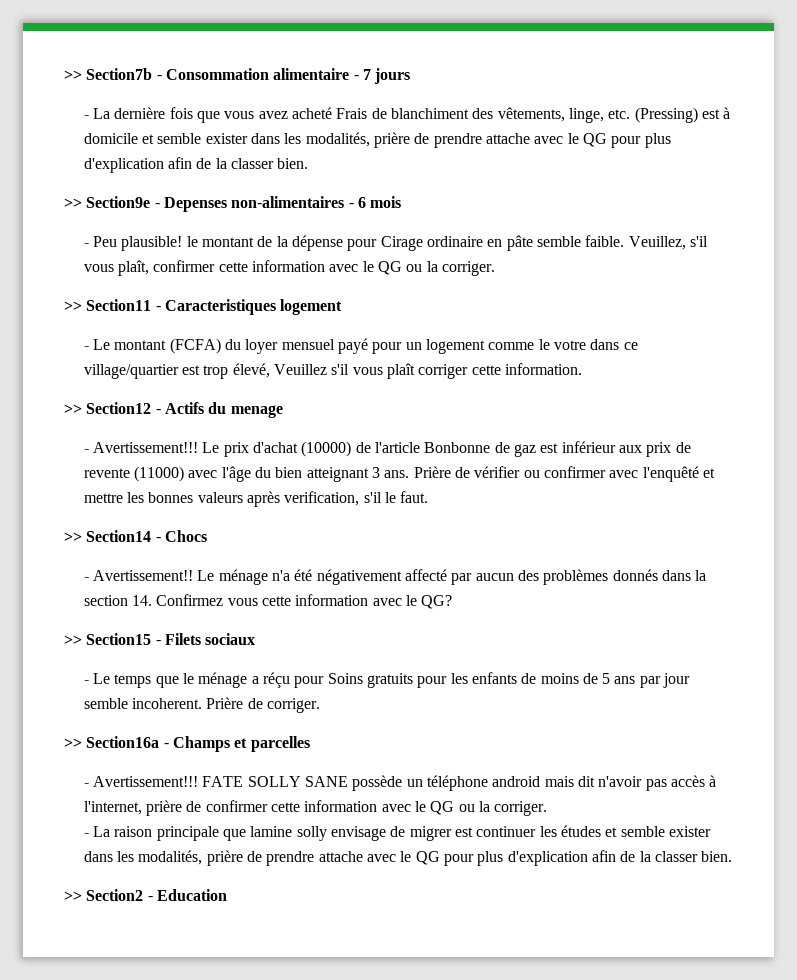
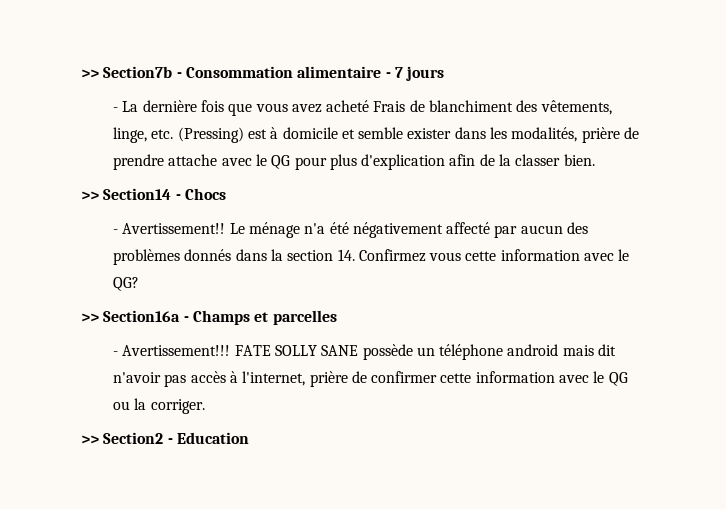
- >> Section9e - Depenses non-alimentaires - 6 mois
- - Peu plausible! le montant de la dépense pour Cirage ordinaire en pâte semble faible. Veuillez, s'il vous plaît, confirmer cette information avec le QG ou la corriger.
- >> Section11 - Caracteristiques logement
- - Le montant (FCFA) du loyer mensuel payé pour un logement comme le votre dans ce village/quartier est trop élevé, Veuillez s'il vous plaît corriger cette information.
- >> Section12 - Actifs du menage
- - Avertissement!!! Le prix d'achat (10000) de l'article Bonbonne de gaz est inférieur aux prix de revente (11000) avec l'âge du bien atteignant 3 ans. Prière de vérifier ou confirmer avec l'enquêté et mettre les bonnes valeurs après verification, s'il le faut.
- >> Section15 - Filets sociaux
- - Le temps que le ménage a réçu pour Soins gratuits pour les enfants de moins de 5 ans par jour semble incoherent. Prière de corriger.
- - La raison principale que lamine solly envisage de migrer est continuer les études et semble exister dans les modalités, prière de prendre attache avec le QG pour plus d'explication afin de la classer bien.

